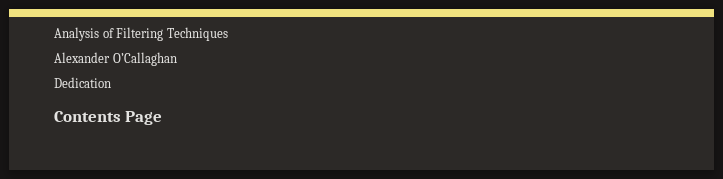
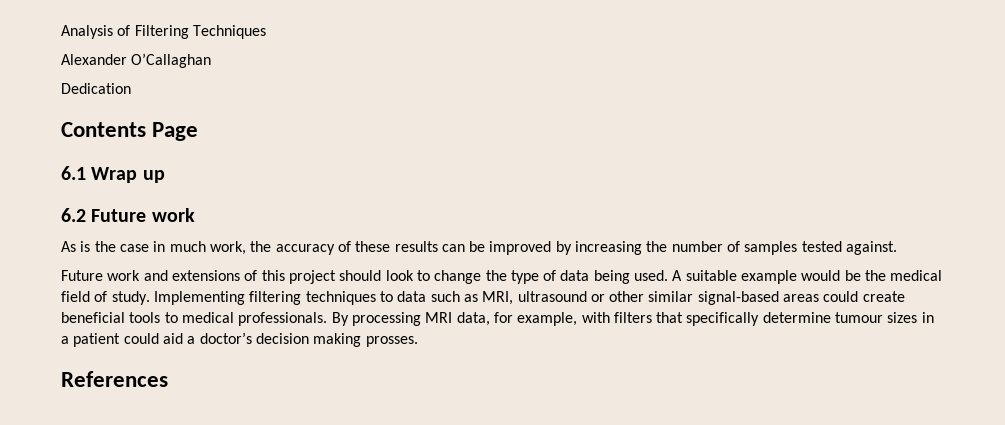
+ 6.1 Wrap up
+ 6.2 Future work
+ As is the case in much work, the accuracy of these results can be improved by increasing the number of samples tested against.
+ Future work and extensions of this project should look to change the type of data being used. A suitable example would be the medical field of study. Implementing filtering techniques to data such as MRI, ultrasound or other similar signal-based areas could create beneficial tools to medical professionals. By processing MRI data, for example, with filters that specifically determine tumour sizes in a patient could aid a doctor’s decision making prosses.
+ References

